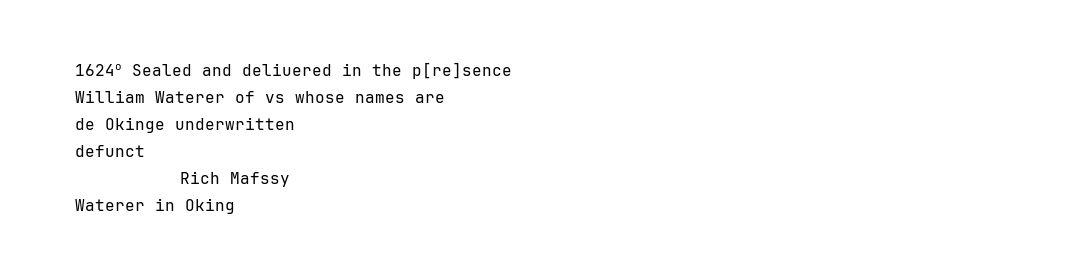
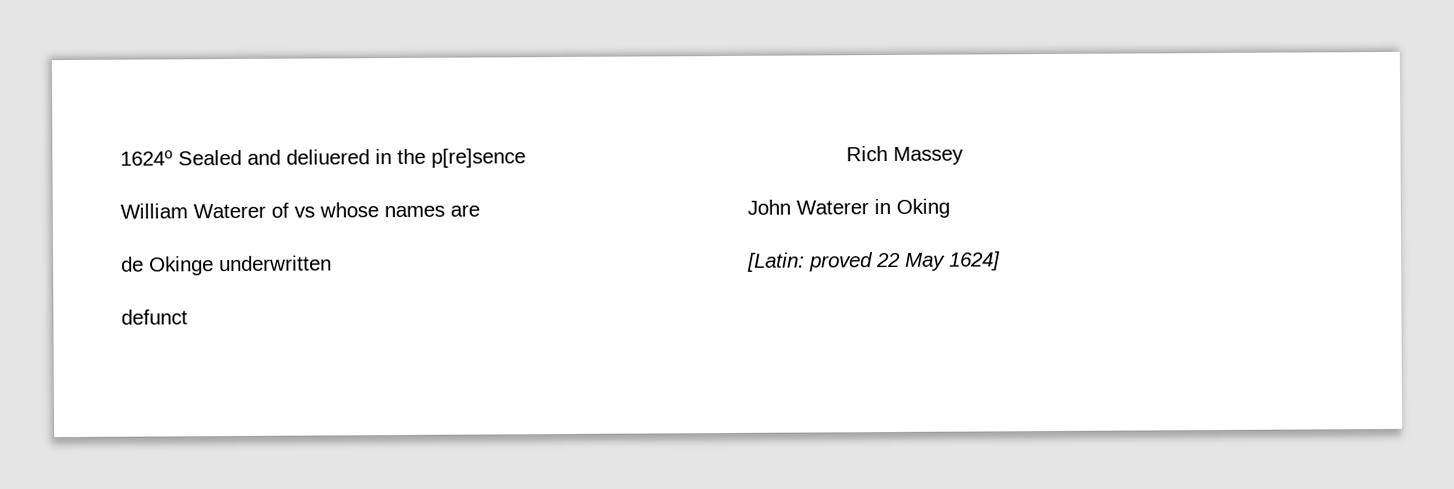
- Rich Mafssy
- Waterer in Oking
+ Rich Massey
+ John Waterer in Oking
+ [Latin: proved 22 May 1624]

